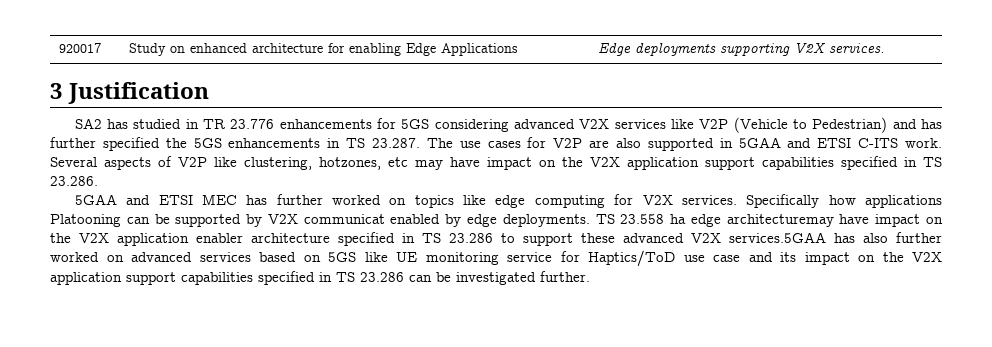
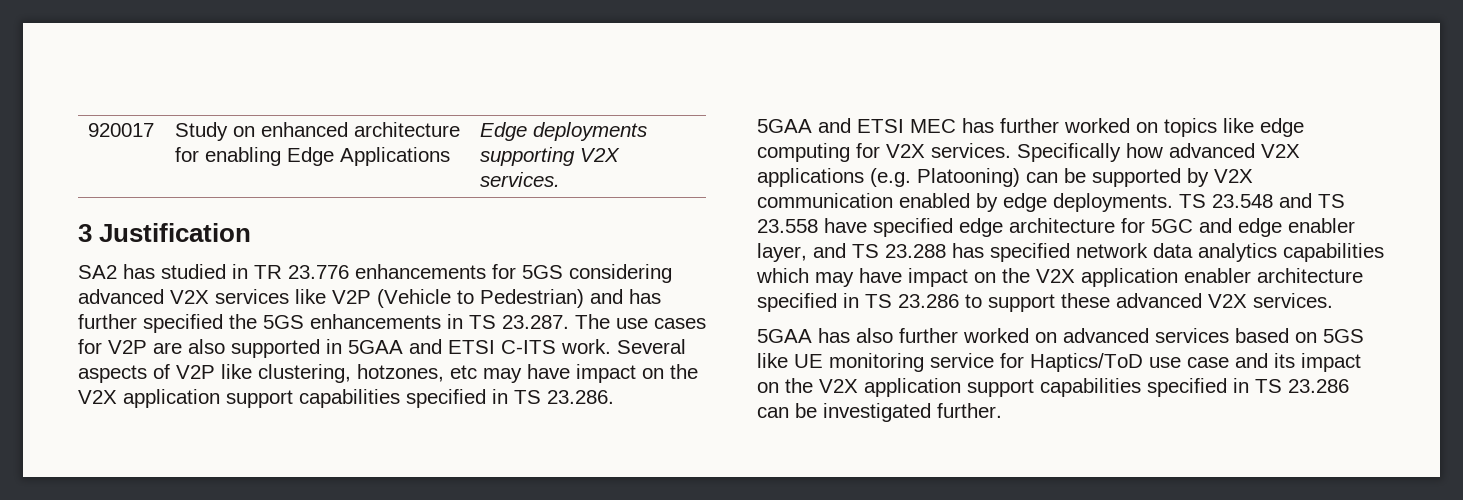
- Specifically how applications Platooning can be supported by V2X communicat enabled by edge deployments.
+ Specifically how advanced V2X applications (e.g. Platooning) can be supported by V2X communication enabled by edge deployments.
- TS 23.558 ha edge architecturemay have impact on the V2X application enabler architecture specified in TS 23.286 to support these advanced V2X services.5GAA has also further worked on advanced services based on 5GS like UE monitoring service for Haptics/ToD use case and its impact on the V2X application support capabilities specified in TS 23.286 can be investigated further.
+ TS 23.548 and TS 23.558 have specified edge architecture for 5GC and edge enabler layer, and TS 23.288 has specified network data analytics capabilities which may have impact on the V2X application enabler architecture specified in TS 23.286 to support these advanced V2X services.
+ 5GAA has also further worked on advanced services based on 5GS like UE monitoring service for Haptics/ToD use case and its impact on the V2X application support capabilities specified in TS 23.286 can be investigated further.

